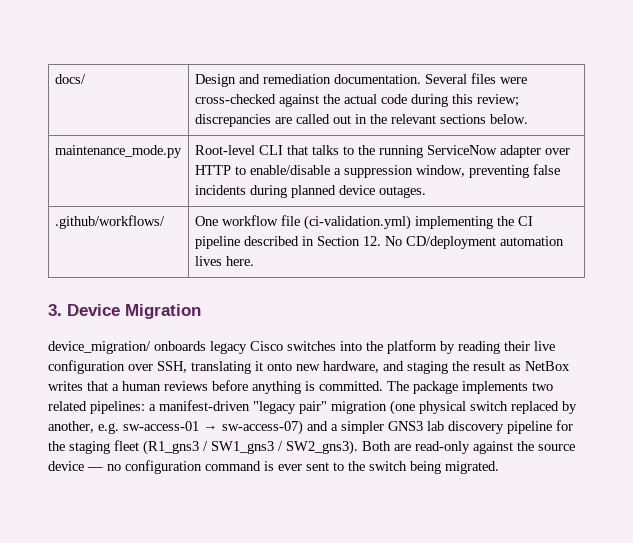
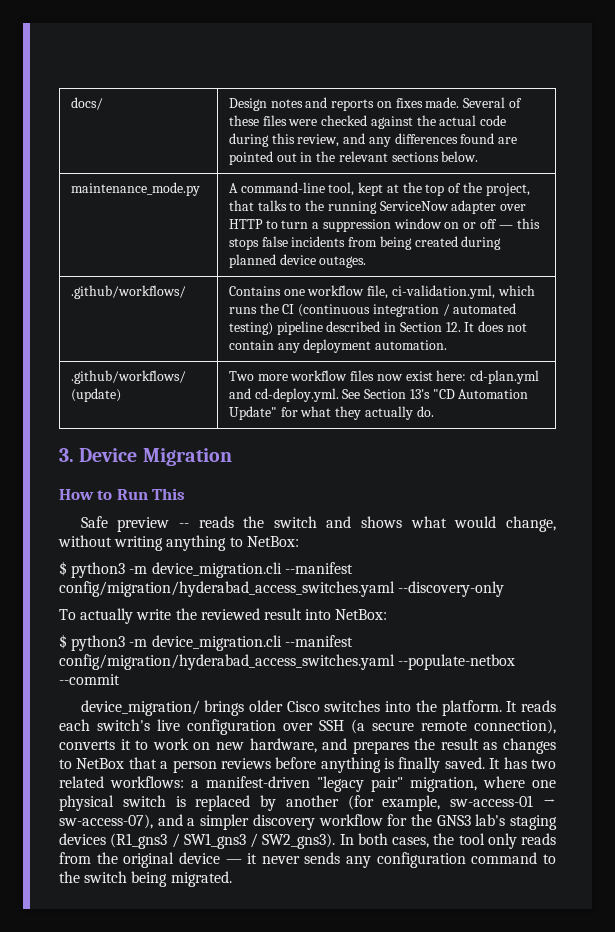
- docs/ | Design and remediation documentation. Several files were cross-checked against the actual code during this review; discrepancies are called out in the relevant sections below.
+ docs/ | Design notes and reports on fixes made. Several of these files were checked against the actual code during this review, and any differences found are pointed out in the relevant sections below.
- maintenance_mode.py | Root-level CLI that talks to the running ServiceNow adapter over HTTP to enable/disable a suppression window, preventing false incidents during planned device outages.
+ maintenance_mode.py | A command-line tool, kept at the top of the project, that talks to the running ServiceNow adapter over HTTP to turn a suppression window on or off — this stops false incidents from being created during planned device outages.
- .github/workflows/ | One workflow file (ci-validation.yml) implementing the CI pipeline described in Section 12. No CD/deployment automation lives here.
+ .github/workflows/ | Contains one workflow file, ci-validation.yml, which runs the CI (continuous integration / automated testing) pipeline described in Section 12. It does not contain any deployment automation.
+ .github/workflows/ (update) | Two more workflow files now exist here: cd-plan.yml and cd-deploy.yml. See Section 13's "CD Automation Update" for what they actually do.
  3. Device Migration
+ How to Run This
+ Safe preview -- reads the switch and shows what would change, without writing anything to NetBox:
+ $ python3 -m device_migration.cli --manifest config/migration/hyderabad_access_switches.yaml --discovery-only
+ To actually write the reviewed result into NetBox:
+ $ python3 -m device_migration.cli --manifest config/migration/hyderabad_access_switches.yaml --populate-netbox --commit
- device_migration/ onboards legacy Cisco switches into the platform by reading their live configuration over SSH, translating it onto new hardware, and staging the result as NetBox writes that a human reviews before anything is committed. The package implements two related pipelines: a manifest-driven "legacy pair" migration (one physical switch replaced by another, e.g. sw-access-01 → sw-access-07) and a simpler GNS3 lab discovery pipeline for the staging fleet (R1_gns3 / SW1_gns3 / SW2_gns3).
+ device_migration/ brings older Cisco switches into the platform. It reads each switch's live configuration over SSH (a secure remote connection), converts it to work on new hardware, and prepares the result as changes to NetBox that a person reviews before anything is finally saved. It has two related workflows: a manifest-driven "legacy pair" migration, where one physical switch is replaced by another (for example, sw-access-01 → sw-access-07), and a simpler discovery workflow for the GNS3 lab's staging devices (R1_gns3 / SW1_gns3 / SW2_gns3).
- Both are read-only against the source device — no configuration command is ever sent to the switch being migrated.
+ In both cases, the tool only reads from the original device — it never sends any configuration command to the switch being migrated.

